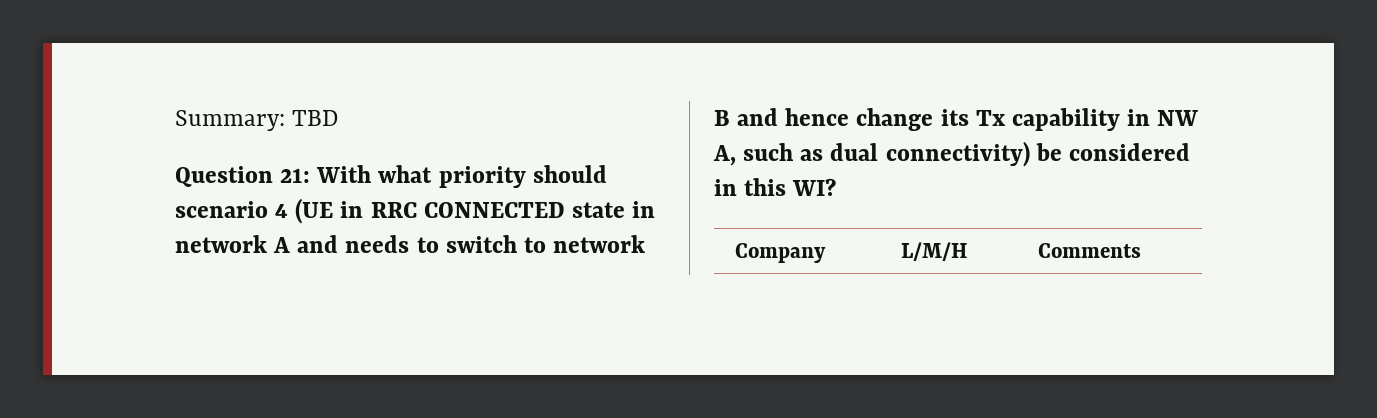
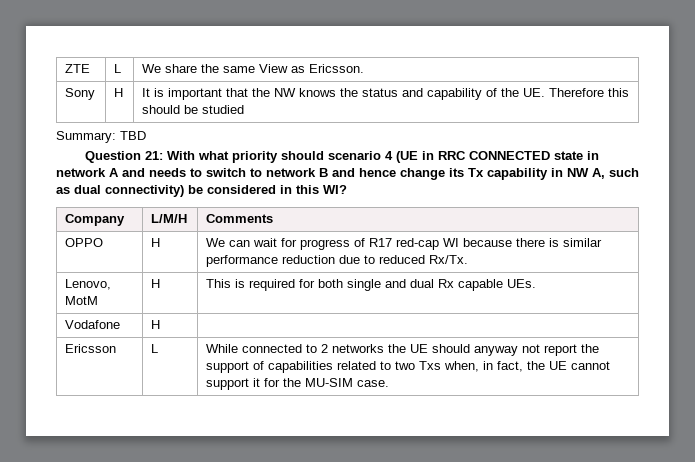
+ ZTE | L | We share the same View as Ericsson.
+ Sony | H | It is important that the NW knows the status and capability of the UE. Therefore this should be studied
+ OPPO | H | We can wait for progress of R17 red-cap WI because there is similar performance reduction due to reduced Rx/Tx.
+ Lenovo, MotM | H | This is required for both single and dual Rx capable UEs.
+ Vodafone | H |
+ Ericsson | L | While connected to 2 networks the UE should anyway not report the support of capabilities related to two Txs when, in fact, the UE cannot support it for the MU-SIM case.

